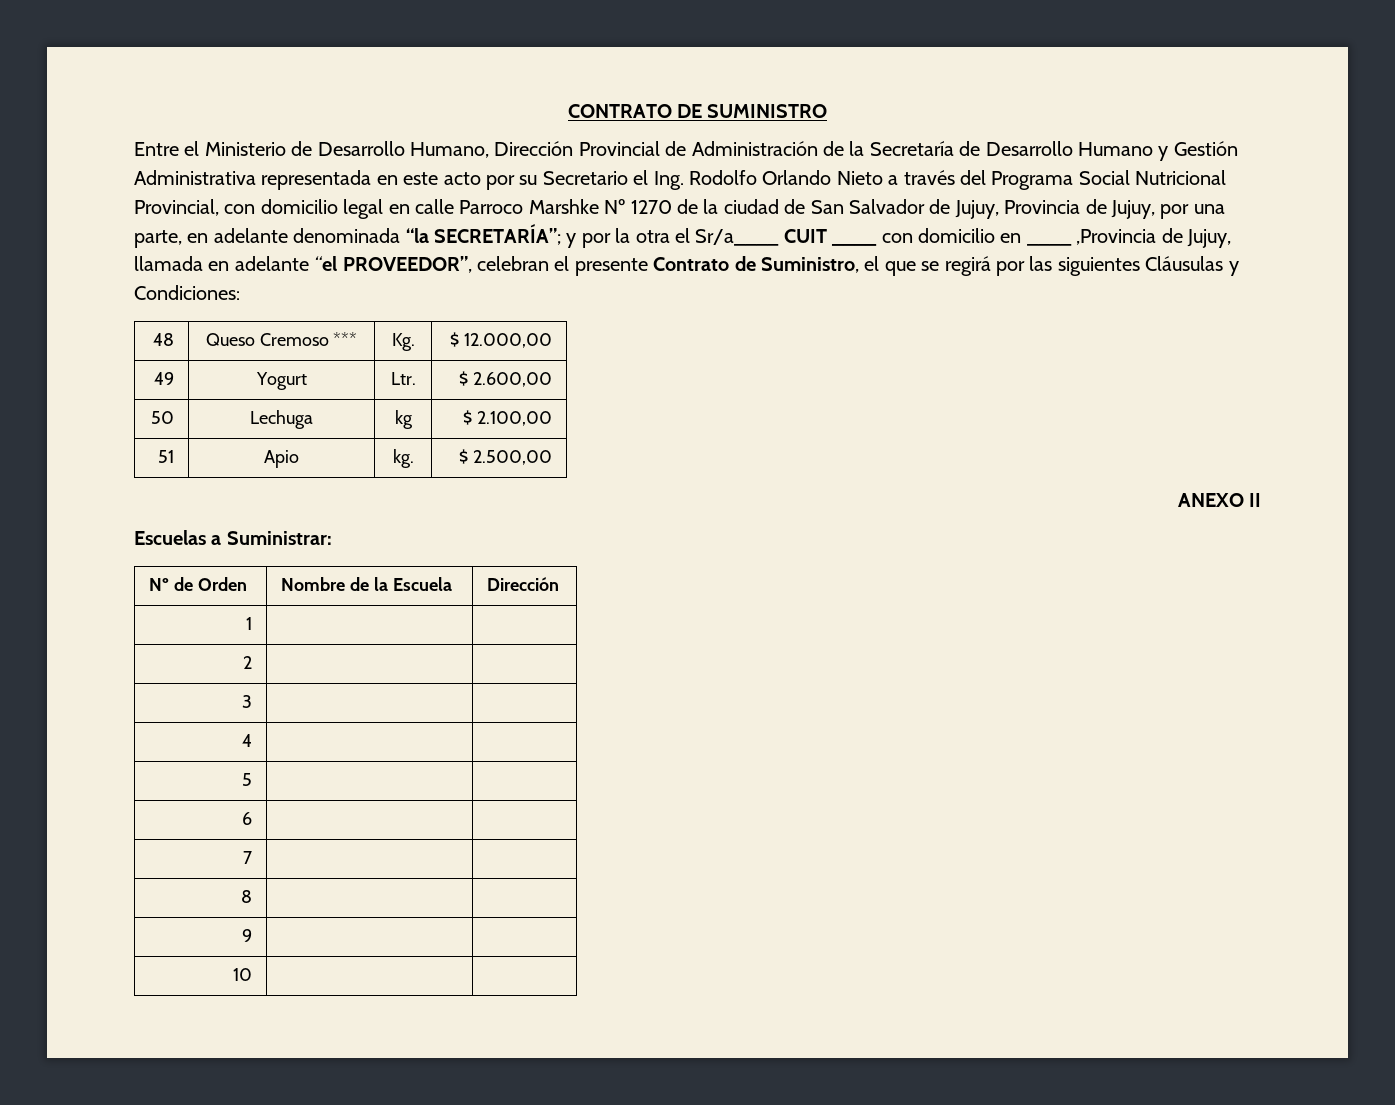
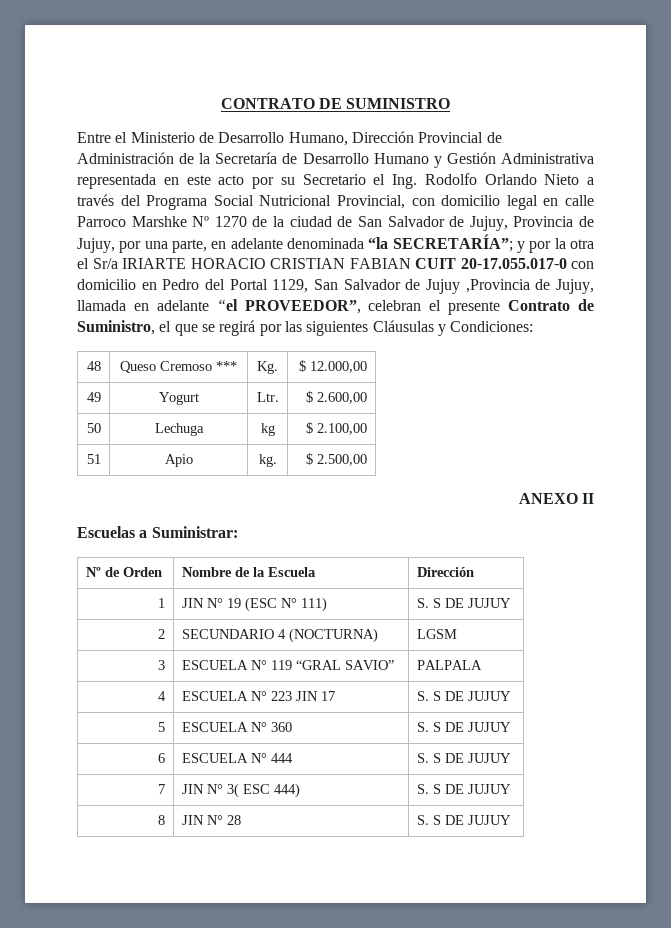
- y por la otra el Sr/a____ CUIT ____ con domicilio en ____ ,Provincia de Jujuy, llamada en adelante “el PROVEEDOR”, celebran el presente Contrato de Suministro, el que se regirá por las siguientes Cláusulas y Condiciones:
+ y por la otra el Sr/a IRIARTE HORACIO CRISTIAN FABIAN CUIT 20-17.055.017-0 con domicilio en Pedro del Portal 1129, San Salvador de Jujuy ,Provincia de Jujuy, llamada en adelante “el PROVEEDOR”, celebran el presente Contrato de Suministro, el que se regirá por las siguientes Cláusulas y Condiciones:
- 1 | |
- 2 | |
- 3 | |
- 4 | |
- 5 | |
- 6 | |
- 7 | |
- 8 | |
- 9 | |
- 10 | |
+ 1 | JIN N° 19 (ESC N° 111) | S. S DE JUJUY
+ 2 | SECUNDARIO 4 (NOCTURNA) | LGSM
+ 3 | ESCUELA N° 119 “GRAL SAVIO” | PALPALA
+ 4 | ESCUELA N° 223 JIN 17 | S. S DE JUJUY
+ 5 | ESCUELA N° 360 | S. S DE JUJUY
+ 6 | ESCUELA N° 444 | S. S DE JUJUY
+ 7 | JIN N° 3( ESC 444) | S. S DE JUJUY
+ 8 | JIN N° 28 | S. S DE JUJUY

